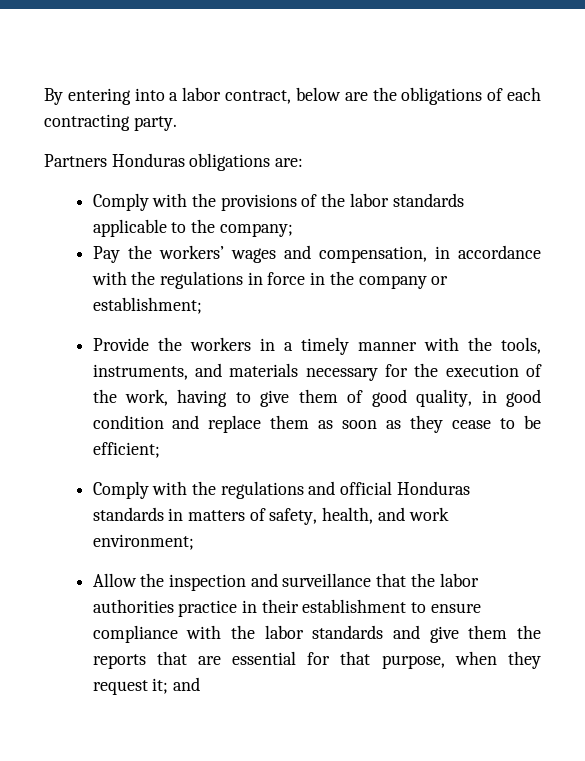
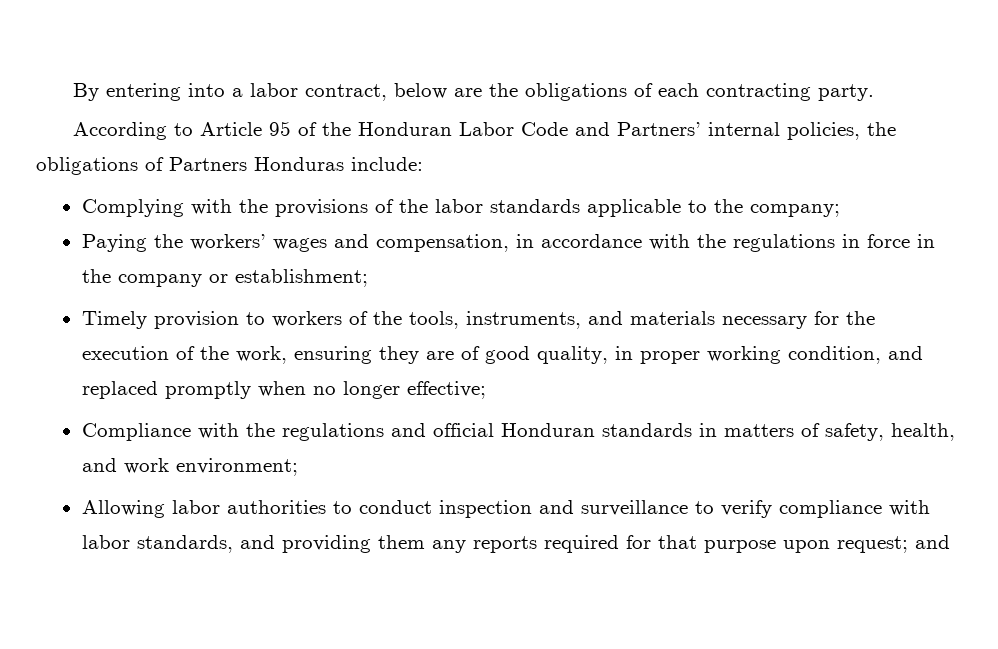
- Partners Honduras obligations are:
- Comply with the provisions of the labor standards applicable to the company;
+ According to Article 95 of the Honduran Labor Code and Partners’ internal policies, the obligations of Partners Honduras include:
+ Complying with the provisions of the labor standards applicable to the company;
- Pay the workers’ wages and compensation, in accordance with the regulations in force in the company or establishment;
+ Paying the workers’ wages and compensation, in accordance with the regulations in force in the company or establishment;
- Provide the workers in a timely manner with the tools, instruments, and materials necessary for the execution of the work, having to give them of good quality, in good condition and replace them as soon as they cease to be efficient;
- Comply with the regulations and official Honduras standards in matters of safety, health, and work environment;
+ Timely provision to workers of the tools, instruments, and materials necessary for the execution of the work, ensuring they are of good quality, in proper working condition, and replaced promptly when no longer effective;
+ Compliance with the regulations and official Honduran standards in matters of safety, health, and work environment;
- Allow the inspection and surveillance that the labor authorities practice in their establishment to ensure compliance with the labor standards and give them the reports that are essential for that purpose, when they request it; and
+ Allowing labor authorities to conduct inspection and surveillance to verify compliance with labor standards, and providing them any reports required for that purpose upon request; and

